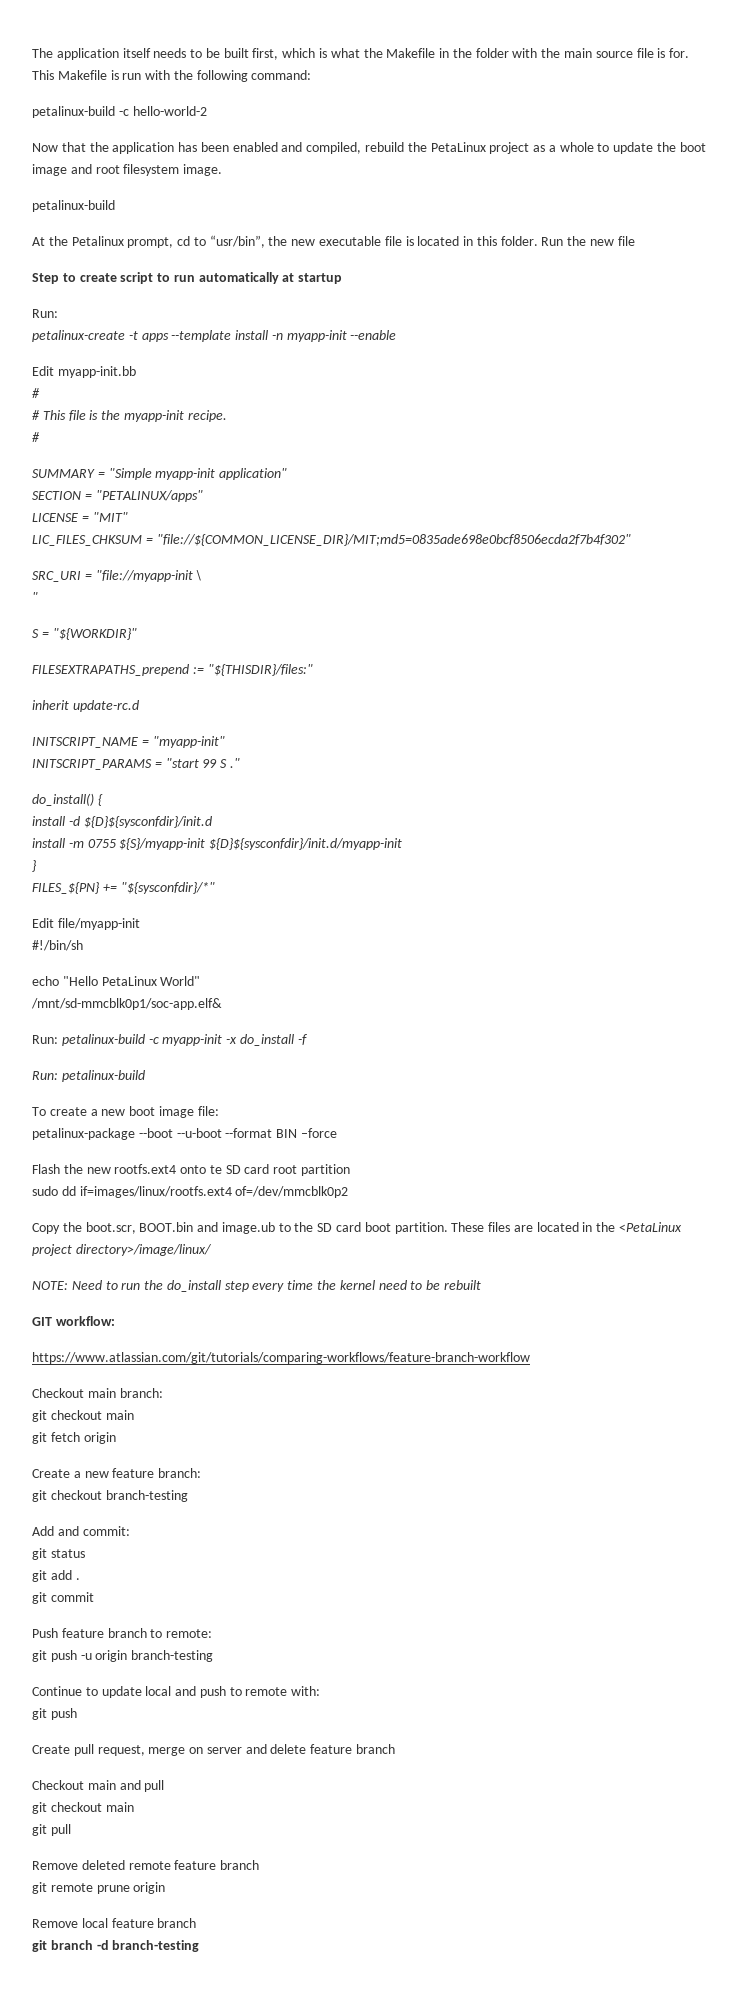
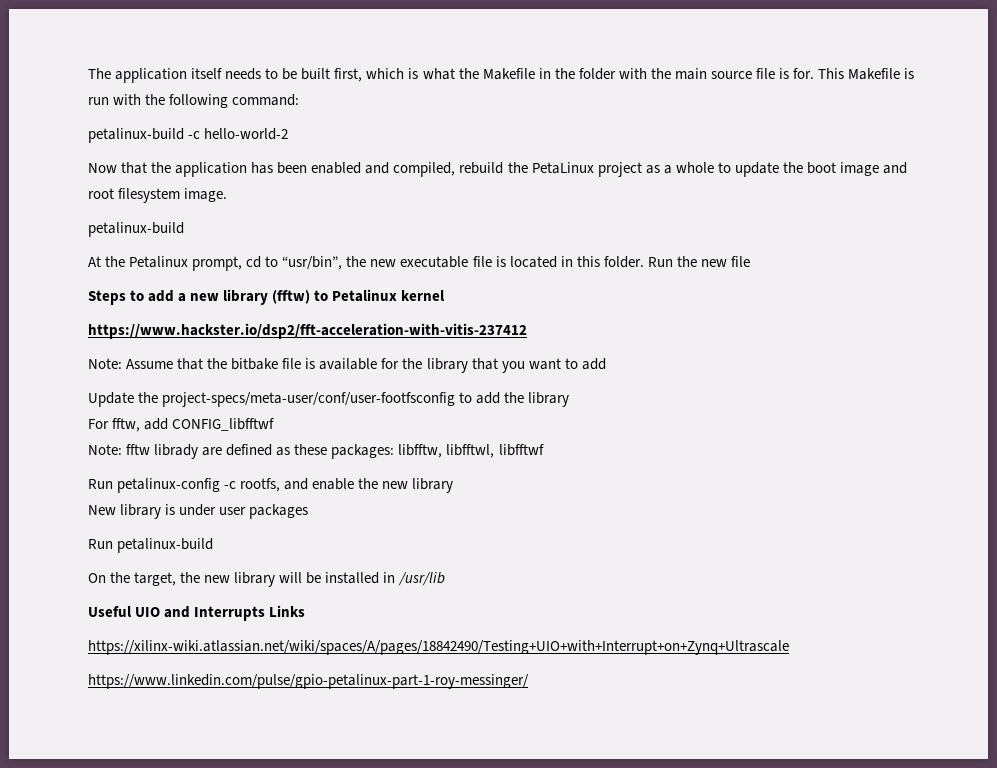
- Step to create script to run automatically at startup
- Run:
- petalinux-create -t apps --template install -n myapp-init --enable
- Edit myapp-init.bb
- #
- # This file is the myapp-init recipe.
- #
- SUMMARY = "Simple myapp-init application"
- SECTION = "PETALINUX/apps"
- LICENSE = "MIT"
- LIC_FILES_CHKSUM = "file://${COMMON_LICENSE_DIR}/MIT;md5=0835ade698e0bcf8506ecda2f7b4f302"
- SRC_URI = "file://myapp-init \
- "
- S = "${WORKDIR}"
- FILESEXTRAPATHS_prepend := "${THISDIR}/files:"
- inherit update-rc.d
- INITSCRIPT_NAME = "myapp-init"
- INITSCRIPT_PARAMS = "start 99 S ."
- do_install() {
- install -d ${D}${sysconfdir}/init.d
- install -m 0755 ${S}/myapp-init ${D}${sysconfdir}/init.d/myapp-init
- }
- FILES_${PN} += "${sysconfdir}/*"
- Edit file/myapp-init
- #!/bin/sh
- echo "Hello PetaLinux World"
- /mnt/sd-mmcblk0p1/soc-app.elf&
- Run: petalinux-build -c myapp-init -x do_install -f
- Run: petalinux-build
- To create a new boot image file:
- petalinux-package --boot --u-boot --format BIN –force
- Flash the new rootfs.ext4 onto te SD card root partition
- sudo dd if=images/linux/rootfs.ext4 of=/dev/mmcblk0p2
- Copy the boot.scr, BOOT.bin and image.ub to the SD card boot partition. These files are located in the <PetaLinux project directory>/image/linux/
- NOTE: Need to run the do_install step every time the kernel need to be rebuilt
- GIT workflow:
- https://www.atlassian.com/git/tutorials/comparing-workflows/feature-branch-workflow
- Checkout main branch:
- git checkout main
- git fetch origin
- Create a new feature branch:
- git checkout branch-testing
- Add and commit:
- git status
- git add .
- git commit
- Push feature branch to remote:
- git push -u origin branch-testing
- Continue to update local and push to remote with:
- git push
- Create pull request, merge on server and delete feature branch
- Checkout main and pull
- git checkout main
- git pull
- Remove deleted remote feature branch
- git remote prune origin
- Remove local feature branch
- git branch -d branch-testing
+ Steps to add a new library (fftw) to Petalinux kernel
+ https://www.hackster.io/dsp2/fft-acceleration-with-vitis-237412
+ Note: Assume that the bitbake file is available for the library that you want to add
+ Update the project-specs/meta-user/conf/user-footfsconfig to add the library
+ For fftw, add CONFIG_libfftwf
+ Note: fftw librady are defined as these packages: libfftw, libfftwl, libfftwf
+ Run petalinux-config -c rootfs, and enable the new library
+ New library is under user packages
+ Run petalinux-build
+ On the target, the new library will be installed in /usr/lib
+ Useful UIO and Interrupts Links
+ https://xilinx-wiki.atlassian.net/wiki/spaces/A/pages/18842490/Testing+UIO+with+Interrupt+on+Zynq+Ultrascale
+ https://www.linkedin.com/pulse/gpio-petalinux-part-1-roy-messinger/

